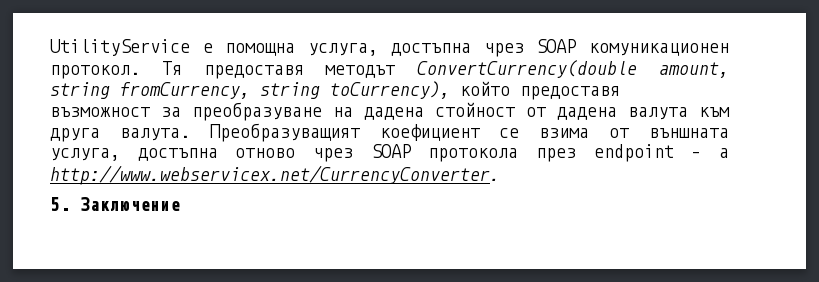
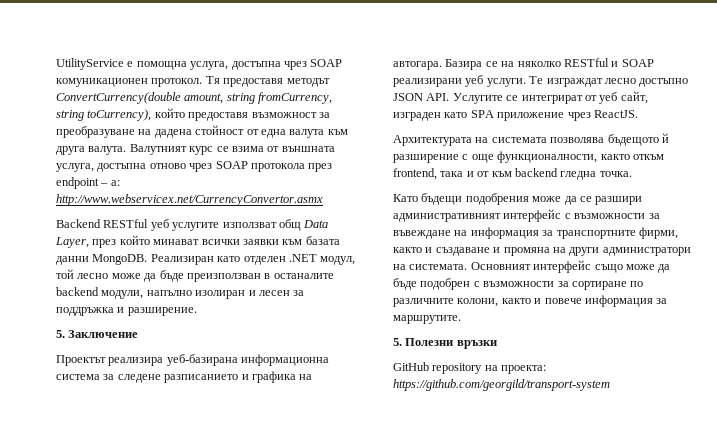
- Тя предоставя методът ConvertCurrency(double amount, string fromCurrency, string toCurrency), който предоставя възможност за преобразуване на дадена стойност от дадена валута към друга валута.
+ Тя предоставя методът ConvertCurrency(double amount, string fromCurrency, string toCurrency), който предоставя възможност за преобразуване на дадена стойност от една валута към друга валута.
- Преобразуващият коефициент се взима от външната услуга, достъпна отново чрез SOAP протокола през endpoint – а http://www.webservicex.net/CurrencyConverter.
+ Валутният курс се взима от външната услуга, достъпна отново чрез SOAP протокола през endpoint – а: http://www.webservicex.net/CurrencyConvertor.asmx
+ Backend RESTful уеб услугите използват общ Data Layer, през който минават всички заявки към базата данни MongoDB. Реализиран като отделен .NET модул, той лесно може да бъде преизползван в останалите backend модули, напълно изолиран и лесен за поддръжка и разширение.
  5. Заключение
+ Проектът реализира уеб-базирана информационна система за следене разписанието и графика на автогара. Базира се на няколко RESTful и SOAP реализирани уеб услуги. Те изграждат лесно достъпно JSON API. Услугите се интегрират от уеб сайт, изграден като SPA приложение чрез ReactJS.
+ Архитектурата на системата позволява бъдещото й разширение с още функционалности, както откъм frontend, така и от към backend гледна точка.
+ Като бъдещи подобрения може да се разшири административният интерфейс с възможности за въвеждане на информация за транспортните фирми, както и създаване и промяна на други администратори на системата. Основният интерфейс също може да бъде подобрен с възможности за сортиране по различните колони, както и повече информация за маршрутите.
+ 5. Полезни връзки
+ GitHub repository на проекта: https://github.com/georgild/transport-system

